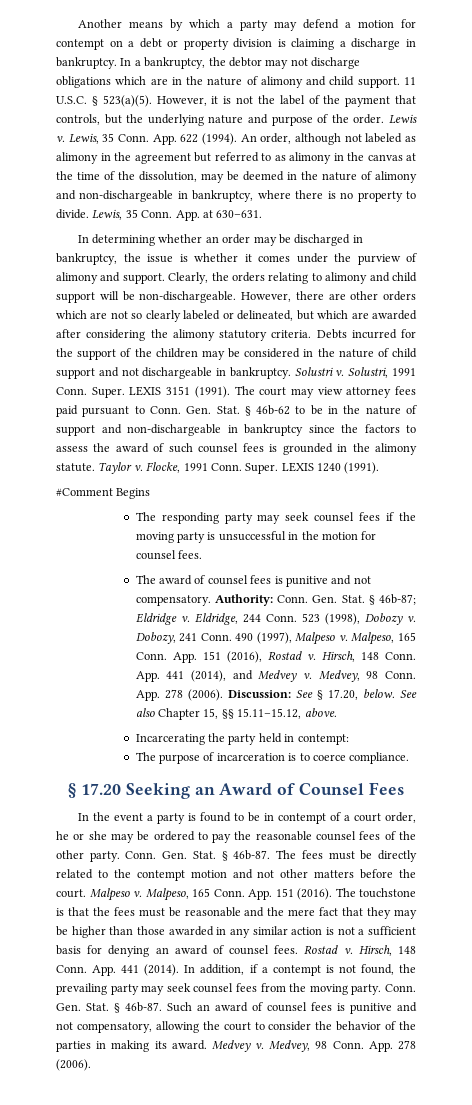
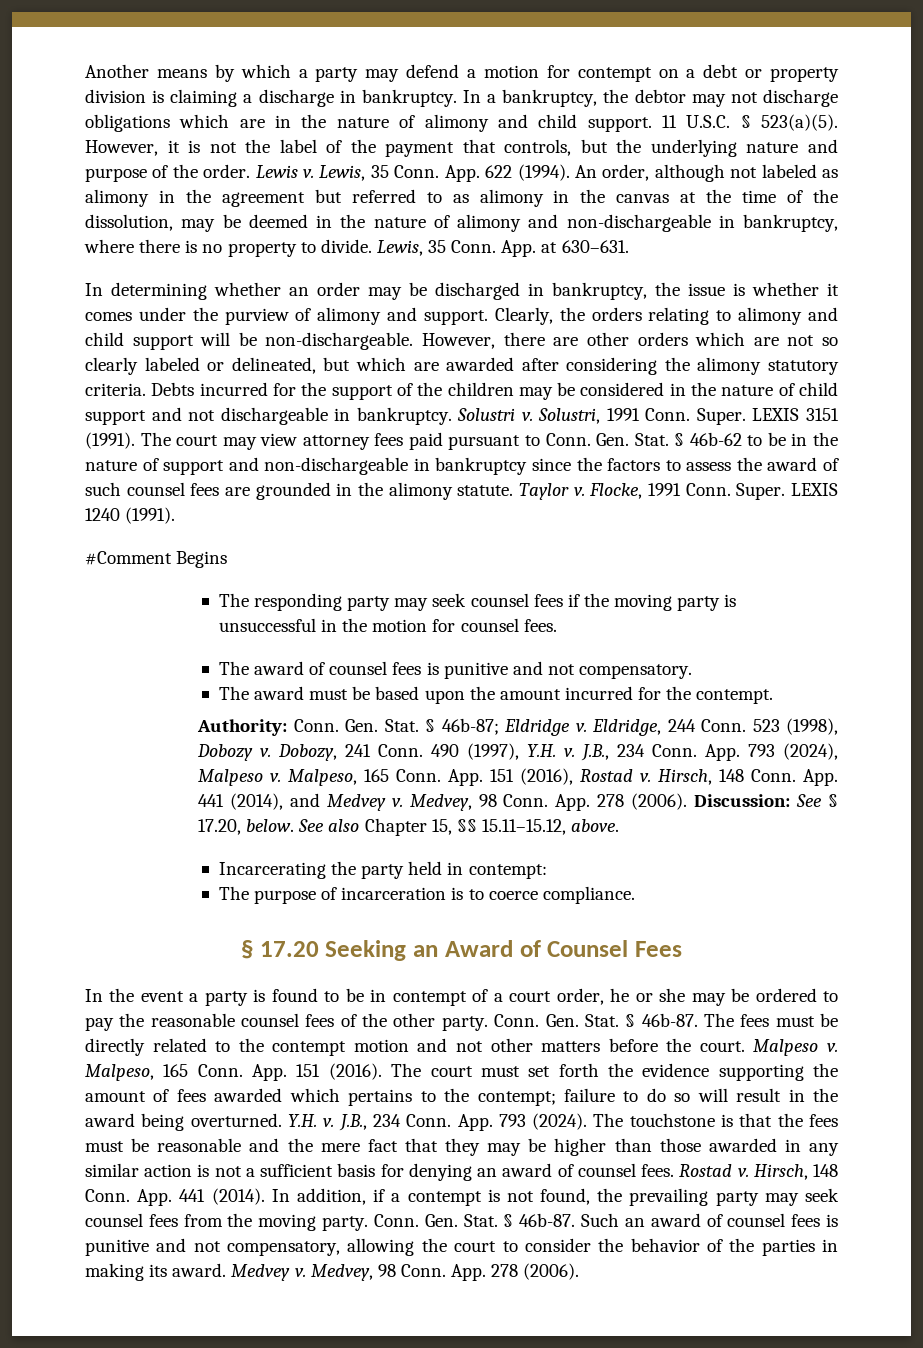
- § 46b-62 to be in the nature of support and non-dischargeable in bankruptcy since the factors to assess the award of such counsel fees is grounded in the alimony statute.
+ § 46b-62 to be in the nature of support and non-dischargeable in bankruptcy since the factors to assess the award of such counsel fees are grounded in the alimony statute.
- The award of counsel fees is punitive and not compensatory. Authority: Conn.
+ The award of counsel fees is punitive and not compensatory.
+ The award must be based upon the amount incurred for the contempt.
+ Authority: Conn.
- 490 (1997), Malpeso v.
+ 490 (1997), Y.H. v. J.B., 234 Conn. App. 793 (2024), Malpeso v.
- The touchstone is that the fees must be reasonable and the mere fact that they may be higher than those awarded in any similar action is not a sufficient basis for denying an award of counsel fees.
+ The court must set forth the evidence supporting the amount of fees awarded which pertains to the contempt; failure to do so will result in the award being overturned. Y.H. v. J.B., 234 Conn. App. 793 (2024). The touchstone is that the fees must be reasonable and the mere fact that they may be higher than those awarded in any similar action is not a sufficient basis for denying an award of counsel fees.

